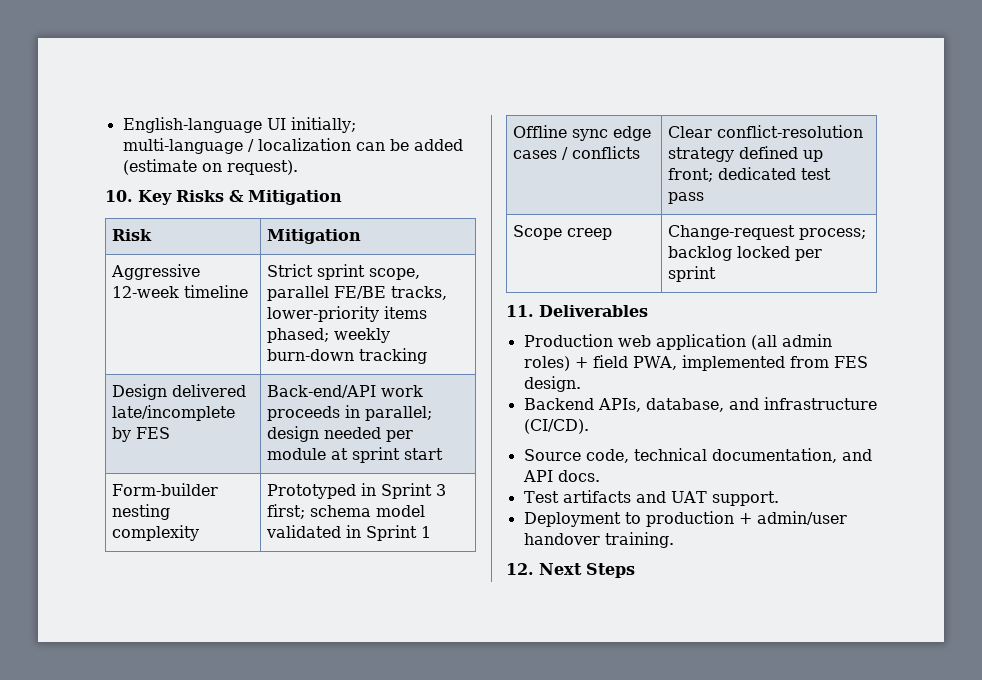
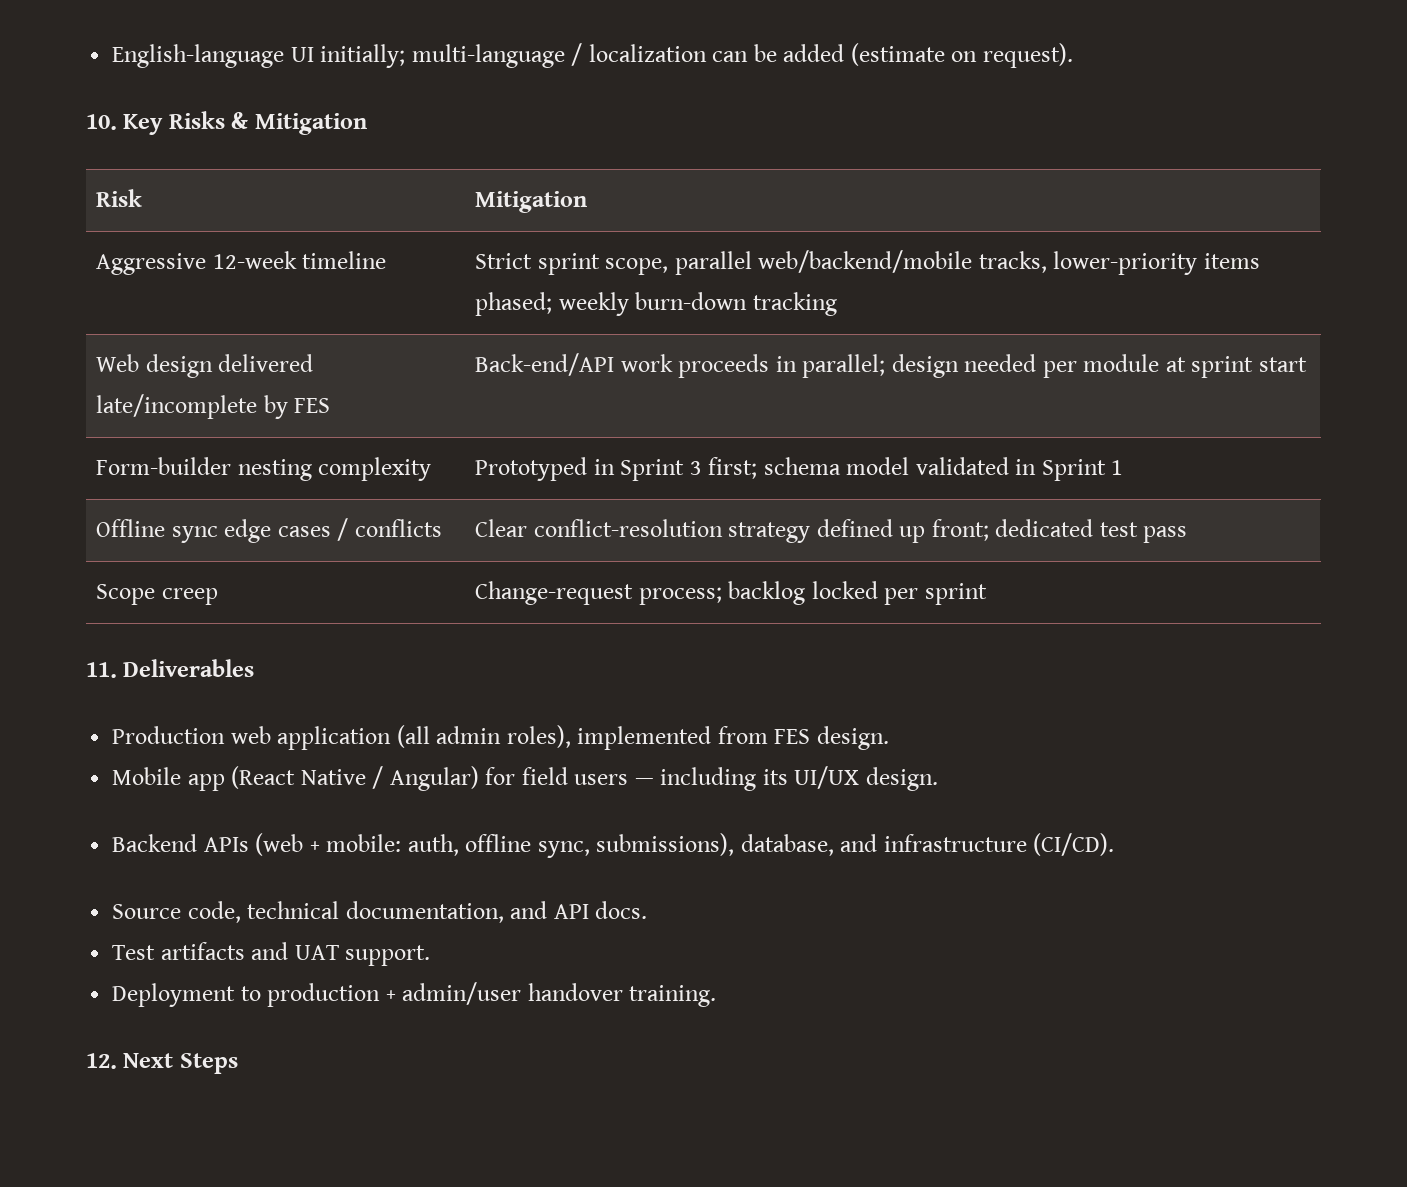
- Aggressive 12-week timeline | Strict sprint scope, parallel FE/BE tracks, lower-priority items phased; weekly burn-down tracking
+ Aggressive 12-week timeline | Strict sprint scope, parallel web/backend/mobile tracks, lower-priority items phased; weekly burn-down tracking
- Design delivered late/incomplete by FES | Back-end/API work proceeds in parallel; design needed per module at sprint start
+ Web design delivered late/incomplete by FES | Back-end/API work proceeds in parallel; design needed per module at sprint start
- Production web application (all admin roles) + field PWA, implemented from FES design.
+ Production web application (all admin roles), implemented from FES design.
- Backend APIs, database, and infrastructure (CI/CD).
+ Mobile app (React Native / Angular) for field users — including its UI/UX design.
+ Backend APIs (web + mobile: auth, offline sync, submissions), database, and infrastructure (CI/CD).

